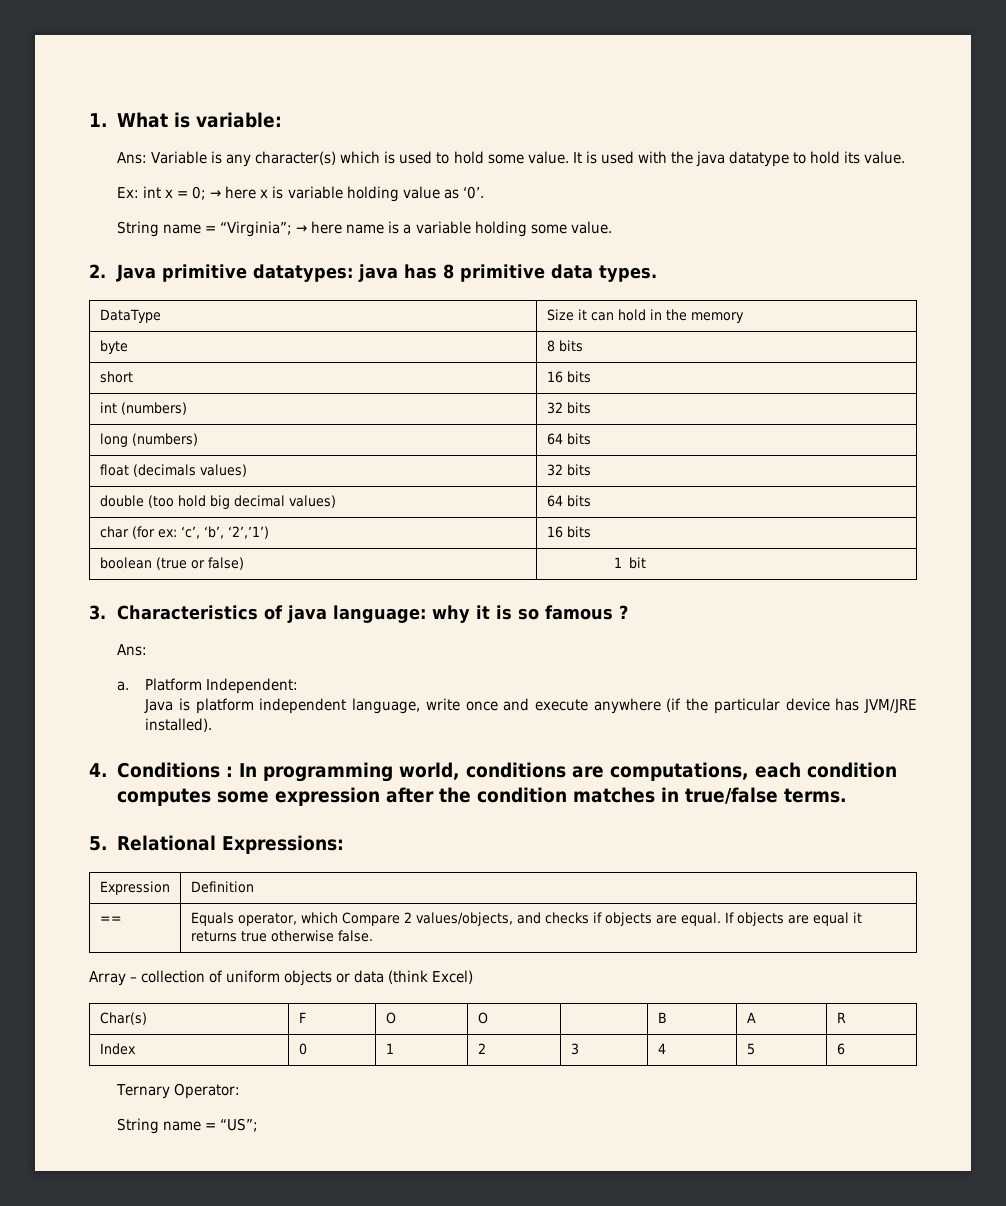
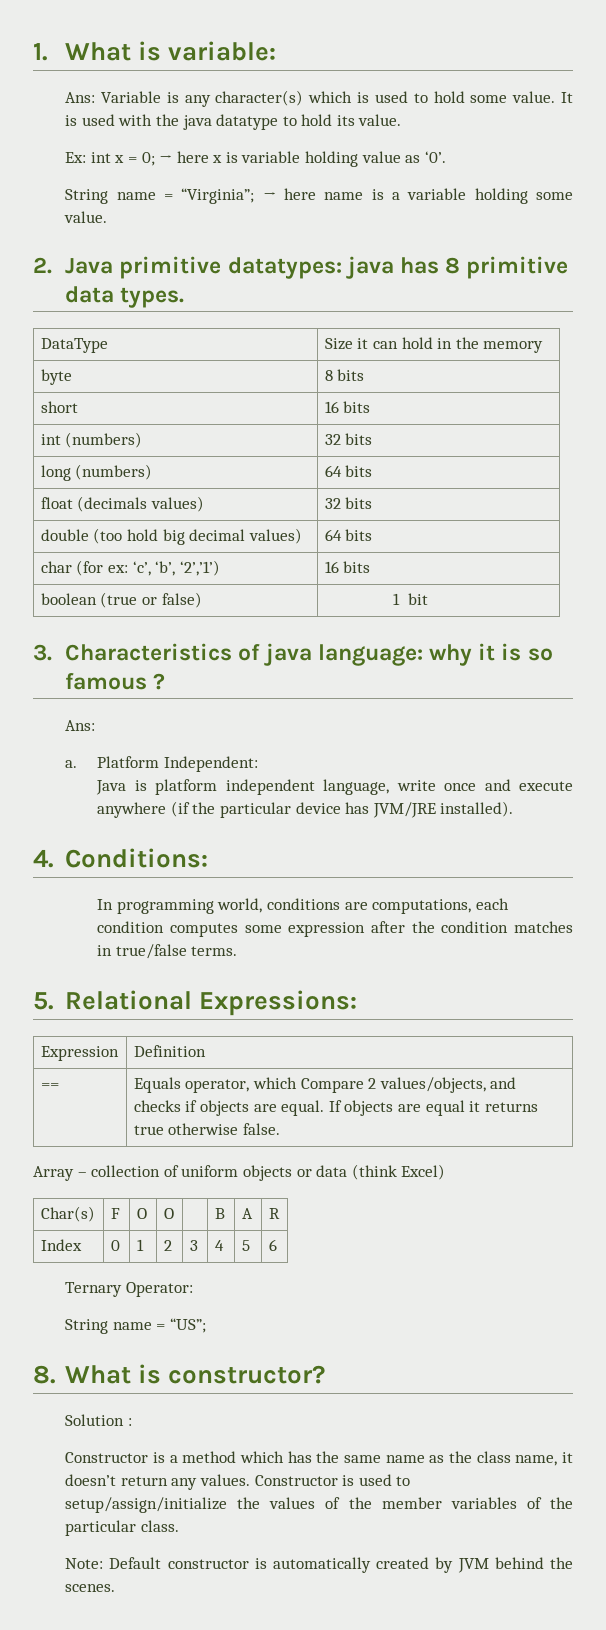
- 4. Conditions : In programming world, conditions are computations, each condition computes some expression after the condition matches in true/false terms.
+ 4. Conditions:
+ In programming world, conditions are computations, each condition computes some expression after the condition matches in true/false terms.
+ 8. What is constructor?
+ Solution :
+ Constructor is a method which has the same name as the class name, it doesn’t return any values. Constructor is used to setup/assign/initialize the values of the member variables of the particular class.
+ Note: Default constructor is automatically created by JVM behind the scenes.

